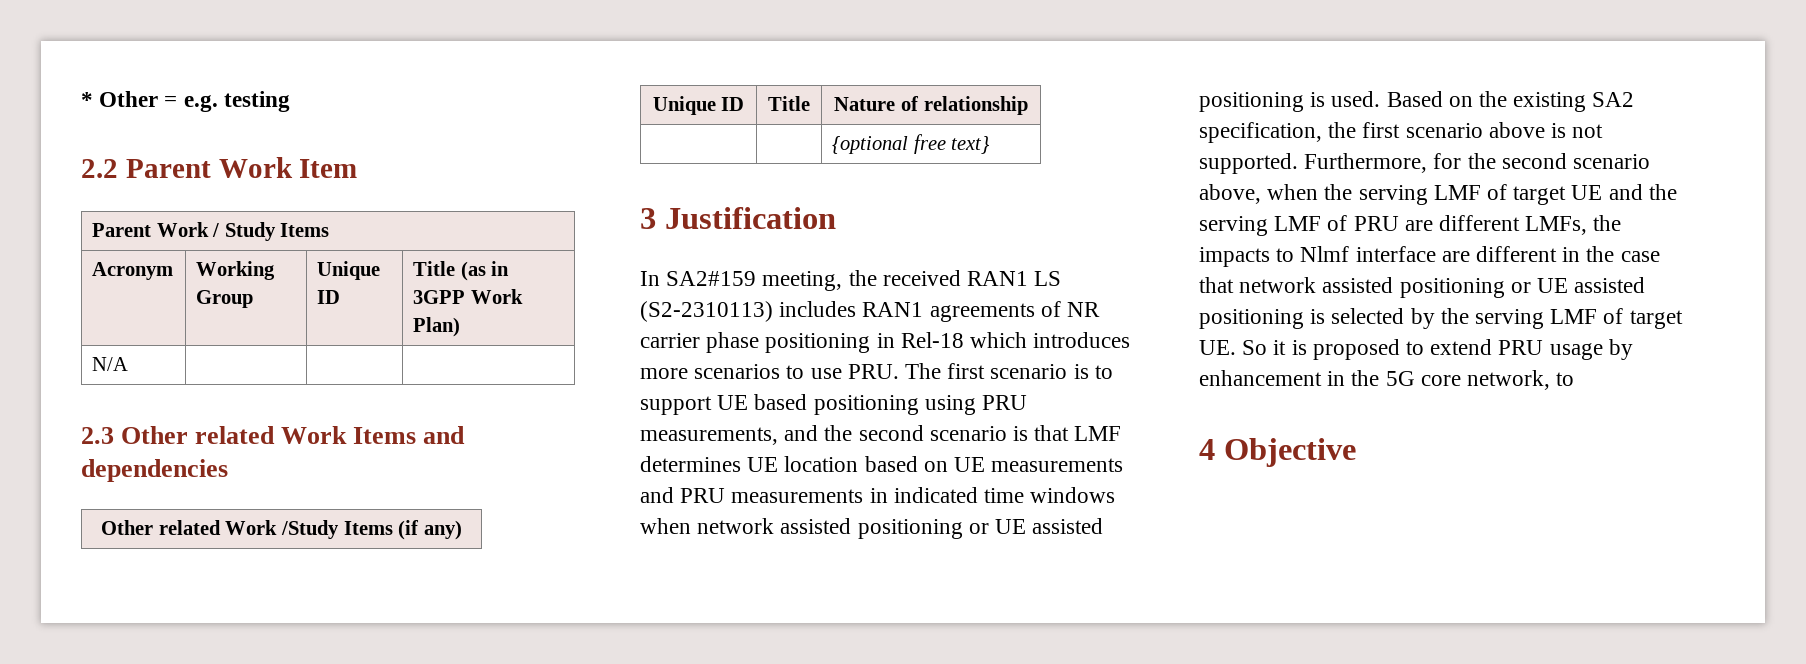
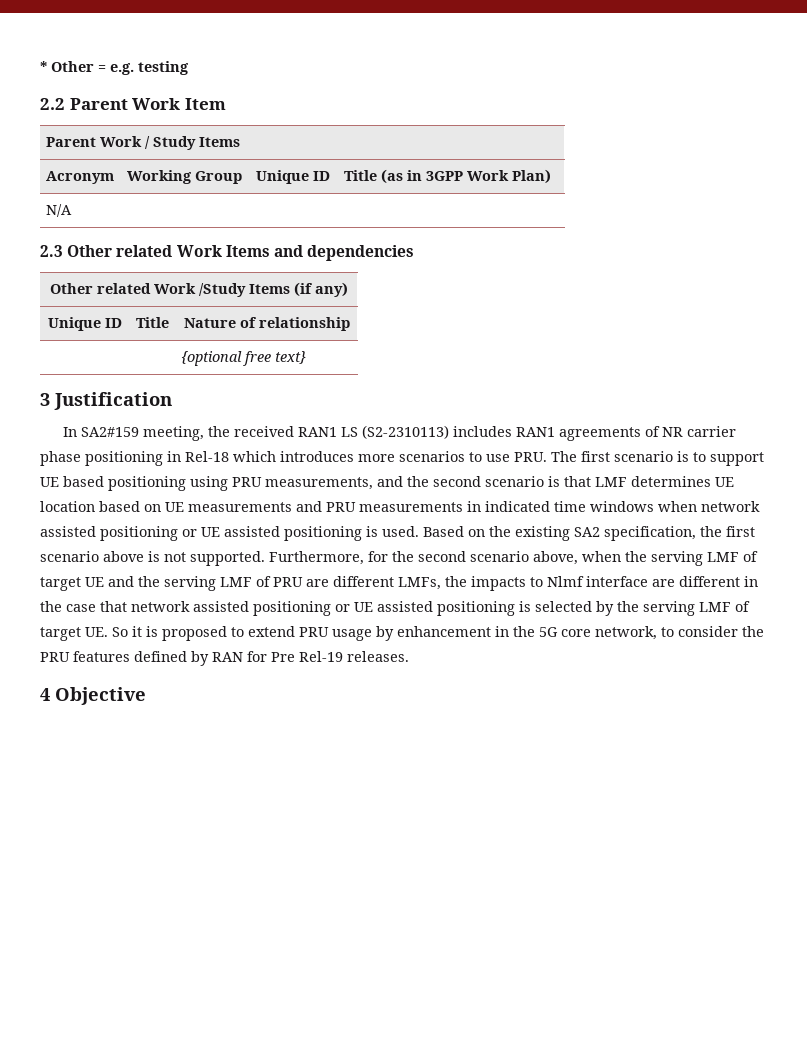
- Furthermore, for the second scenario above, when the serving LMF of target UE and the serving LMF of PRU are different LMFs, the impacts to Nlmf interface are different in the case that network assisted positioning or UE assisted positioning is selected by the serving LMF of target UE. So it is proposed to extend PRU usage by enhancement in the 5G core network, to
+ Furthermore, for the second scenario above, when the serving LMF of target UE and the serving LMF of PRU are different LMFs, the impacts to Nlmf interface are different in the case that network assisted positioning or UE assisted positioning is selected by the serving LMF of target UE. So it is proposed to extend PRU usage by enhancement in the 5G core network, to consider the PRU features defined by RAN for Pre Rel-19 releases.

